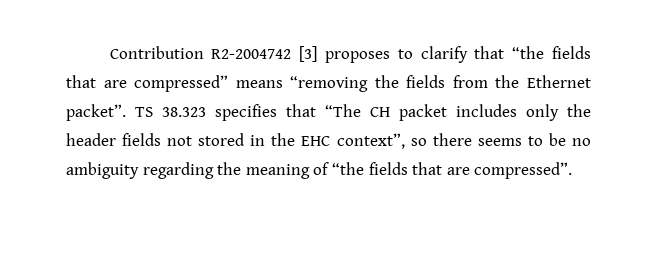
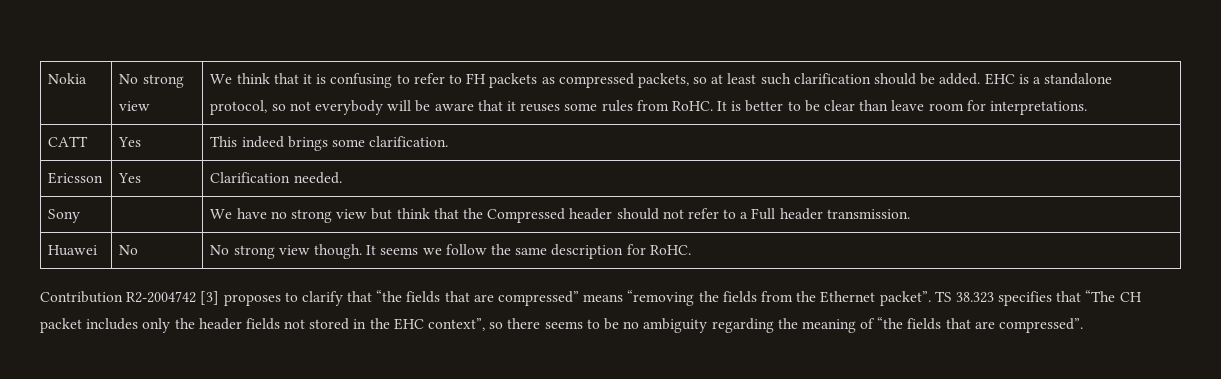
+ Nokia | No strong view | We think that it is confusing to refer to FH packets as compressed packets, so at least such clarification should be added. EHC is a standalone protocol, so not everybody will be aware that it reuses some rules from RoHC. It is better to be clear than leave room for interpretations.
+ CATT | Yes | This indeed brings some clarification.
+ Ericsson | Yes | Clarification needed.
+ Sony | | We have no strong view but think that the Compressed header should not refer to a Full header transmission.
+ Huawei | No | No strong view though. It seems we follow the same description for RoHC.

